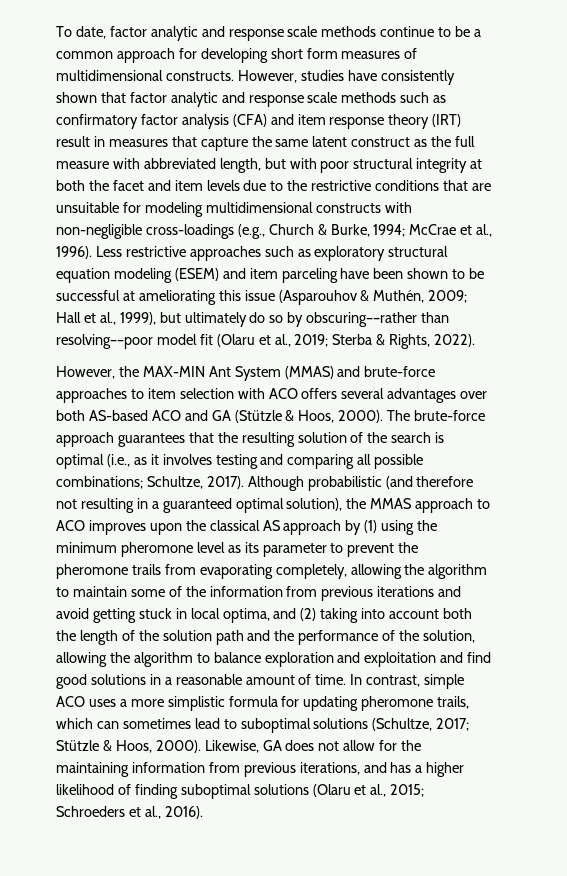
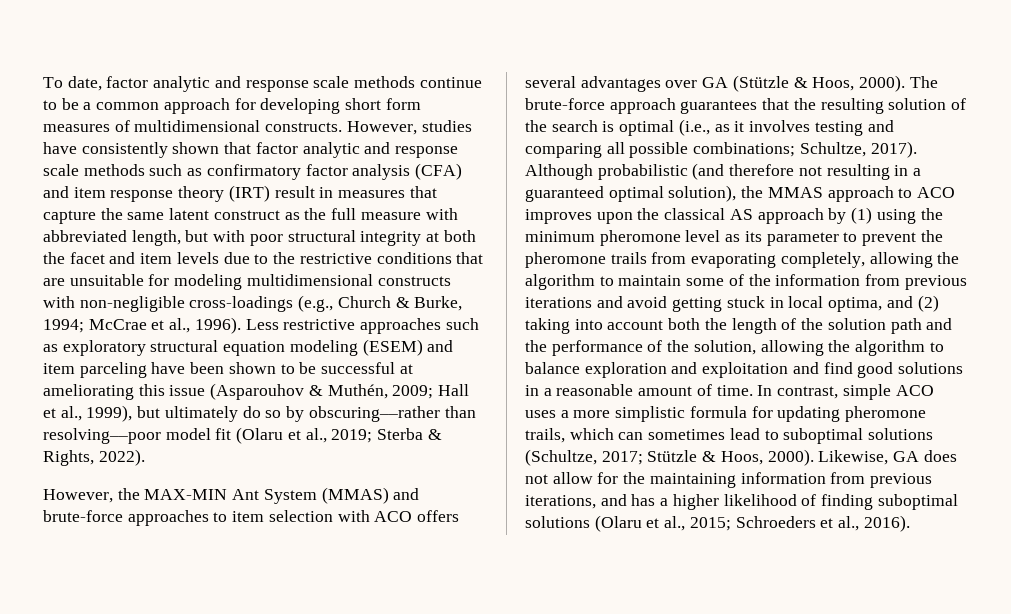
- However, the MAX-MIN Ant System (MMAS) and brute-force approaches to item selection with ACO offers several advantages over both AS-based ACO and GA (Stützle & Hoos, 2000).
+ However, the MAX-MIN Ant System (MMAS) and brute-force approaches to item selection with ACO offers several advantages over GA (Stützle & Hoos, 2000).

